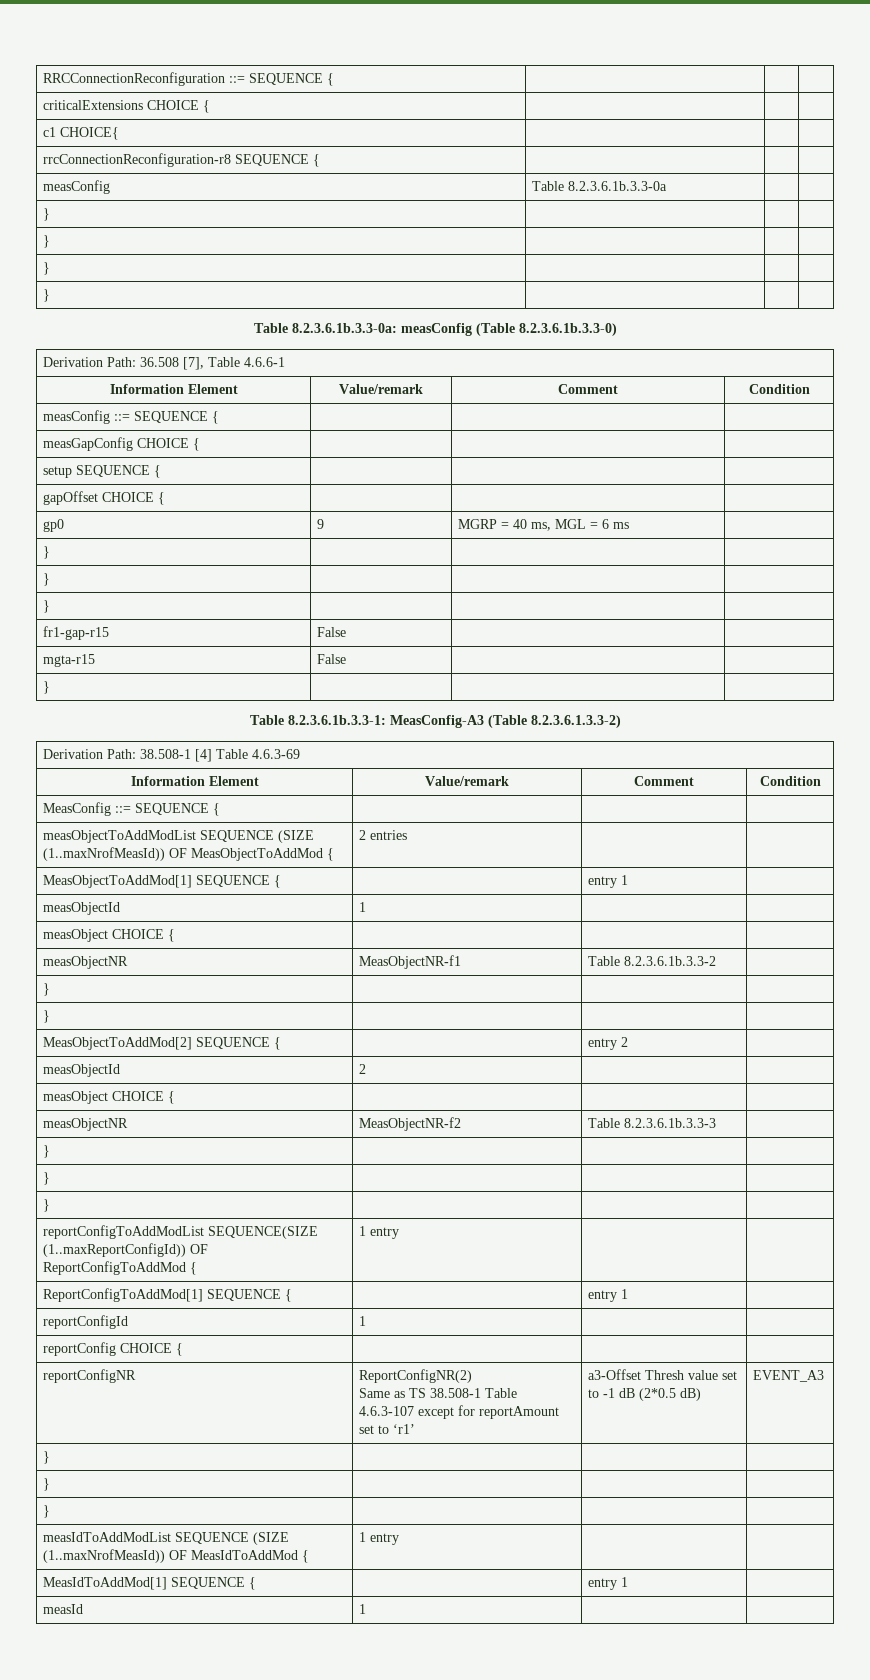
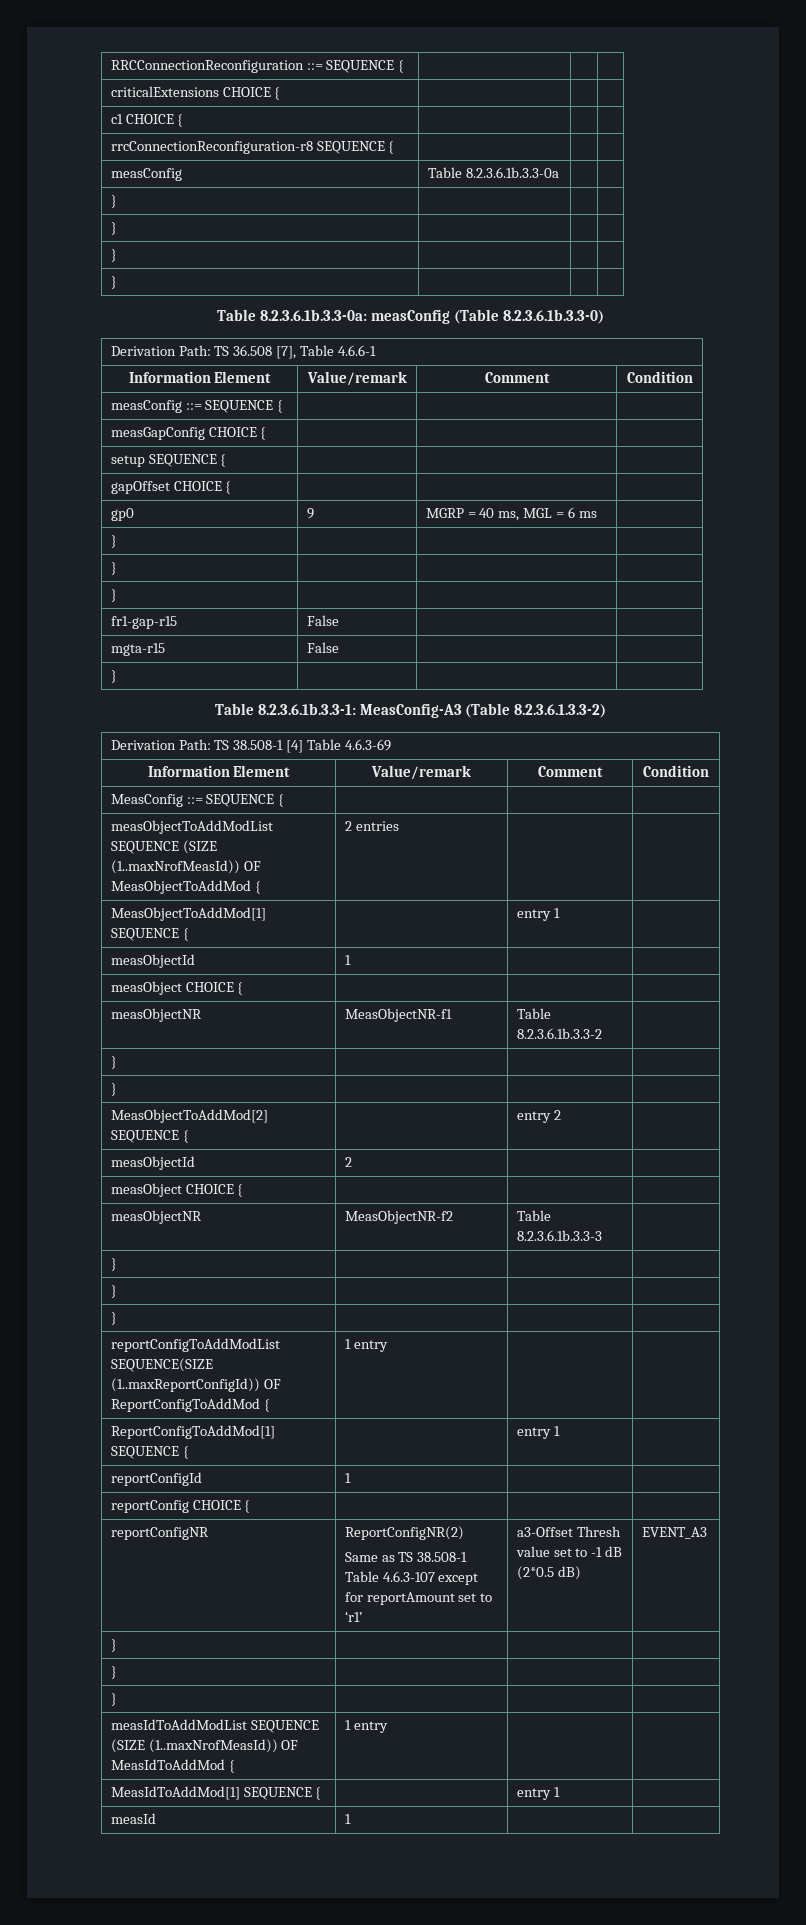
- c1 CHOICE{ | | |
+ c1 CHOICE { | | |
- Derivation Path: 36.508 [7], Table 4.6.6-1
+ Derivation Path: TS 36.508 [7], Table 4.6.6-1
- Derivation Path: 38.508-1 [4] Table 4.6.3-69
+ Derivation Path: TS 38.508-1 [4] Table 4.6.3-69

